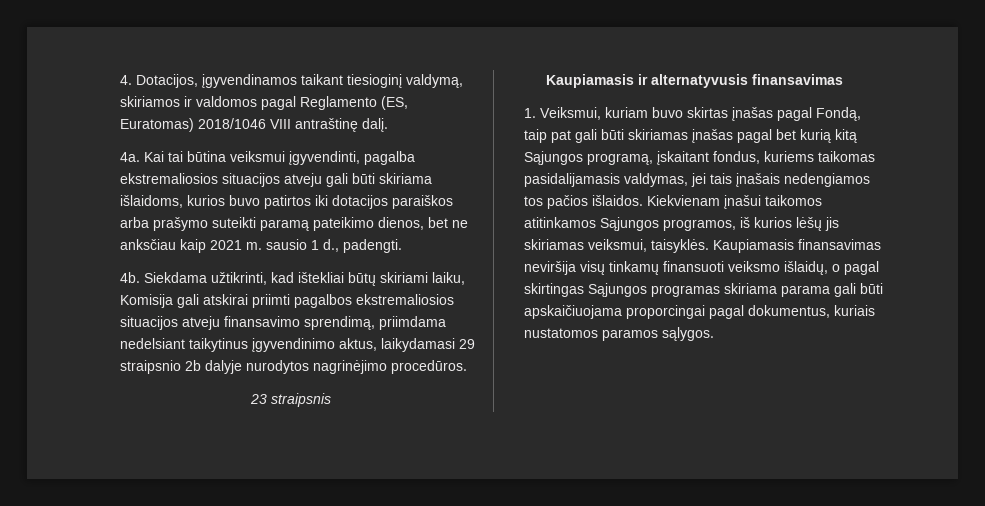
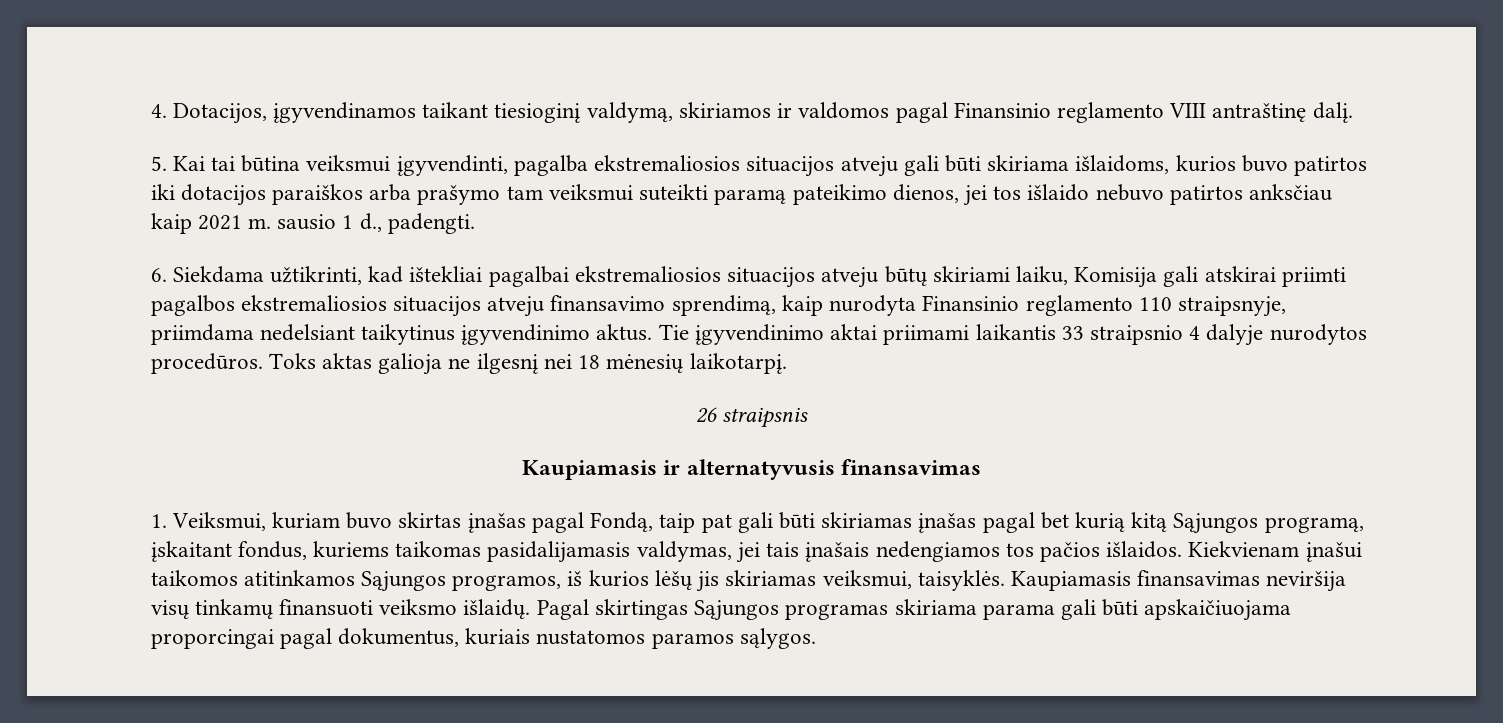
- 4. Dotacijos, įgyvendinamos taikant tiesioginį valdymą, skiriamos ir valdomos pagal Reglamento (ES, Euratomas) 2018/1046 VIII antraštinę dalį.
+ 4. Dotacijos, įgyvendinamos taikant tiesioginį valdymą, skiriamos ir valdomos pagal Finansinio reglamento VIII antraštinę dalį.
- 4a. Kai tai būtina veiksmui įgyvendinti, pagalba ekstremaliosios situacijos atveju gali būti skiriama išlaidoms, kurios buvo patirtos iki dotacijos paraiškos arba prašymo suteikti paramą pateikimo dienos, bet ne anksčiau kaip 2021 m. sausio 1 d., padengti.
+ 5. Kai tai būtina veiksmui įgyvendinti, pagalba ekstremaliosios situacijos atveju gali būti skiriama išlaidoms, kurios buvo patirtos iki dotacijos paraiškos arba prašymo tam veiksmui suteikti paramą pateikimo dienos, jei tos išlaido nebuvo patirtos anksčiau kaip 2021 m. sausio 1 d., padengti.
- 4b. Siekdama užtikrinti, kad ištekliai būtų skiriami laiku, Komisija gali atskirai priimti pagalbos ekstremaliosios situacijos atveju finansavimo sprendimą, priimdama nedelsiant taikytinus įgyvendinimo aktus, laikydamasi 29 straipsnio 2b dalyje nurodytos nagrinėjimo procedūros.
- 23 straipsnis
+ 6. Siekdama užtikrinti, kad ištekliai pagalbai ekstremaliosios situacijos atveju būtų skiriami laiku, Komisija gali atskirai priimti pagalbos ekstremaliosios situacijos atveju finansavimo sprendimą, kaip nurodyta Finansinio reglamento 110 straipsnyje, priimdama nedelsiant taikytinus įgyvendinimo aktus. Tie įgyvendinimo aktai priimami laikantis 33 straipsnio 4 dalyje nurodytos procedūros. Toks aktas galioja ne ilgesnį nei 18 mėnesių laikotarpį.
+ 26 straipsnis
- Kaupiamasis finansavimas neviršija visų tinkamų finansuoti veiksmo išlaidų, o pagal skirtingas Sąjungos programas skiriama parama gali būti apskaičiuojama proporcingai pagal dokumentus, kuriais nustatomos paramos sąlygos.
+ Kaupiamasis finansavimas neviršija visų tinkamų finansuoti veiksmo išlaidų. Pagal skirtingas Sąjungos programas skiriama parama gali būti apskaičiuojama proporcingai pagal dokumentus, kuriais nustatomos paramos sąlygos.

